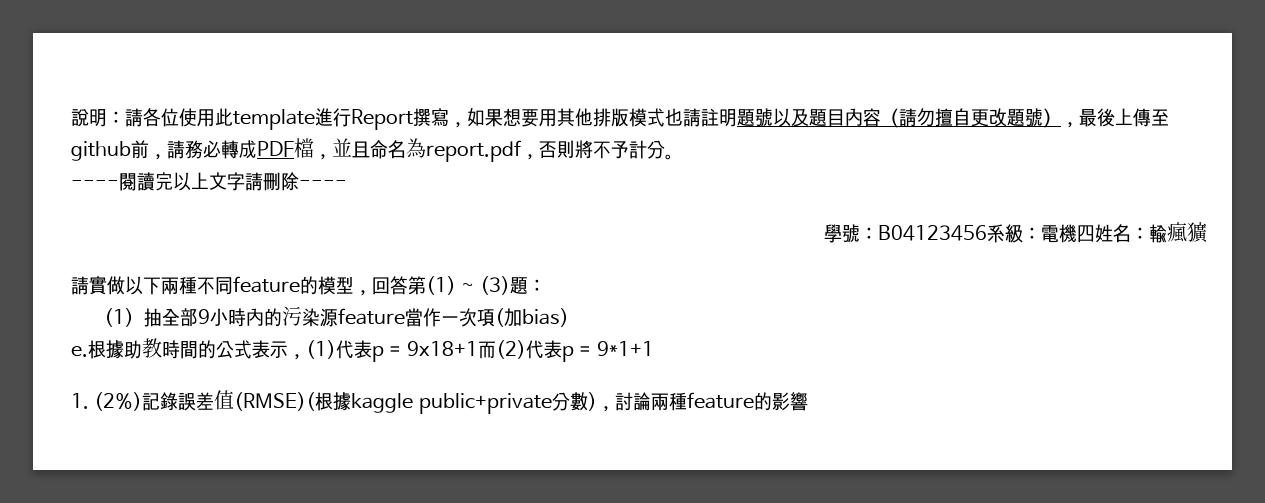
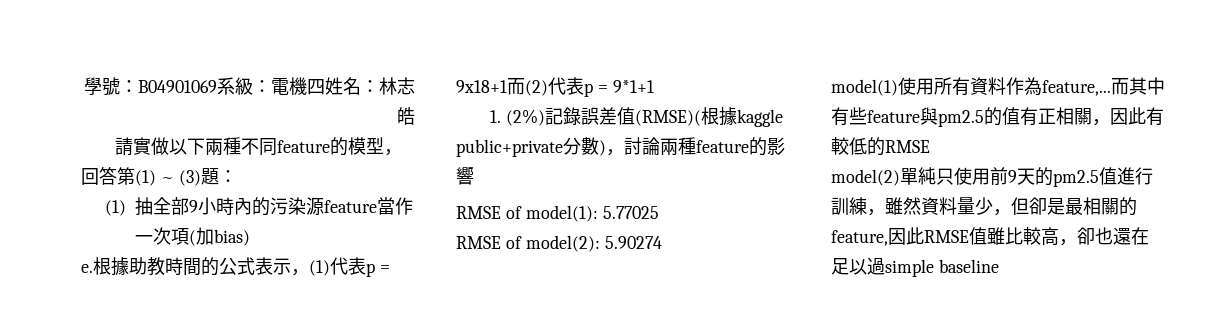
- 說明：請各位使用此template進行Report撰寫，如果想要用其他排版模式也請註明題號以及題目內容（請勿擅自更改題號），最後上傳至github前，請務必轉成PDF檔，並且命名為report.pdf，否則將不予計分。
- ----閱讀完以上文字請刪除----
- 學號：B04123456系級：電機四姓名：輸瘋獷
+ 學號：B04901069系級：電機四姓名：林志皓
+ RMSE of model(1): 5.77025
+ RMSE of model(2): 5.90274
+ model(1)使用所有資料作為feature,...而其中有些feature與pm2.5的值有正相關，因此有較低的RMSE
+ model(2)單純只使用前9天的pm2.5值進行訓練，雖然資料量少，但卻是最相關的feature,因此RMSE值雖比較高，卻也還在足以過simple baseline

